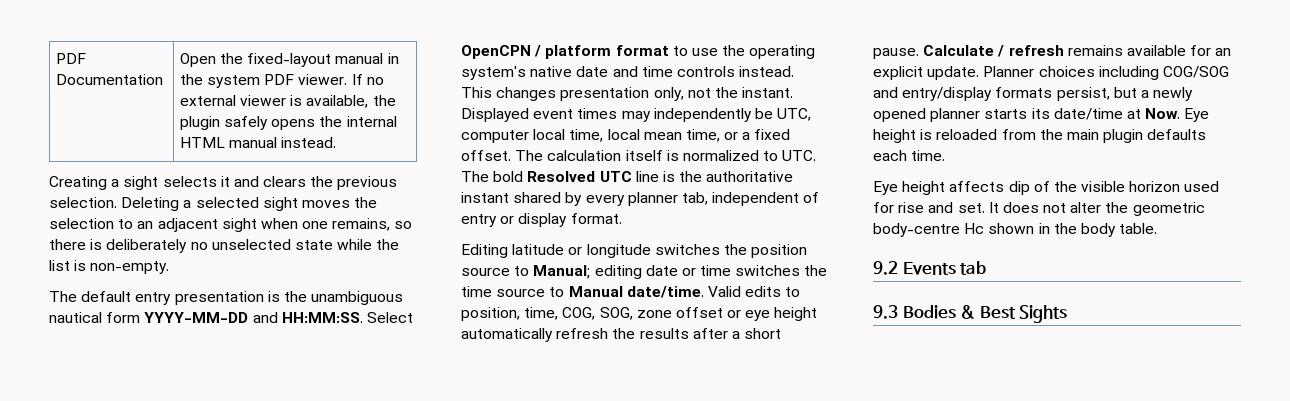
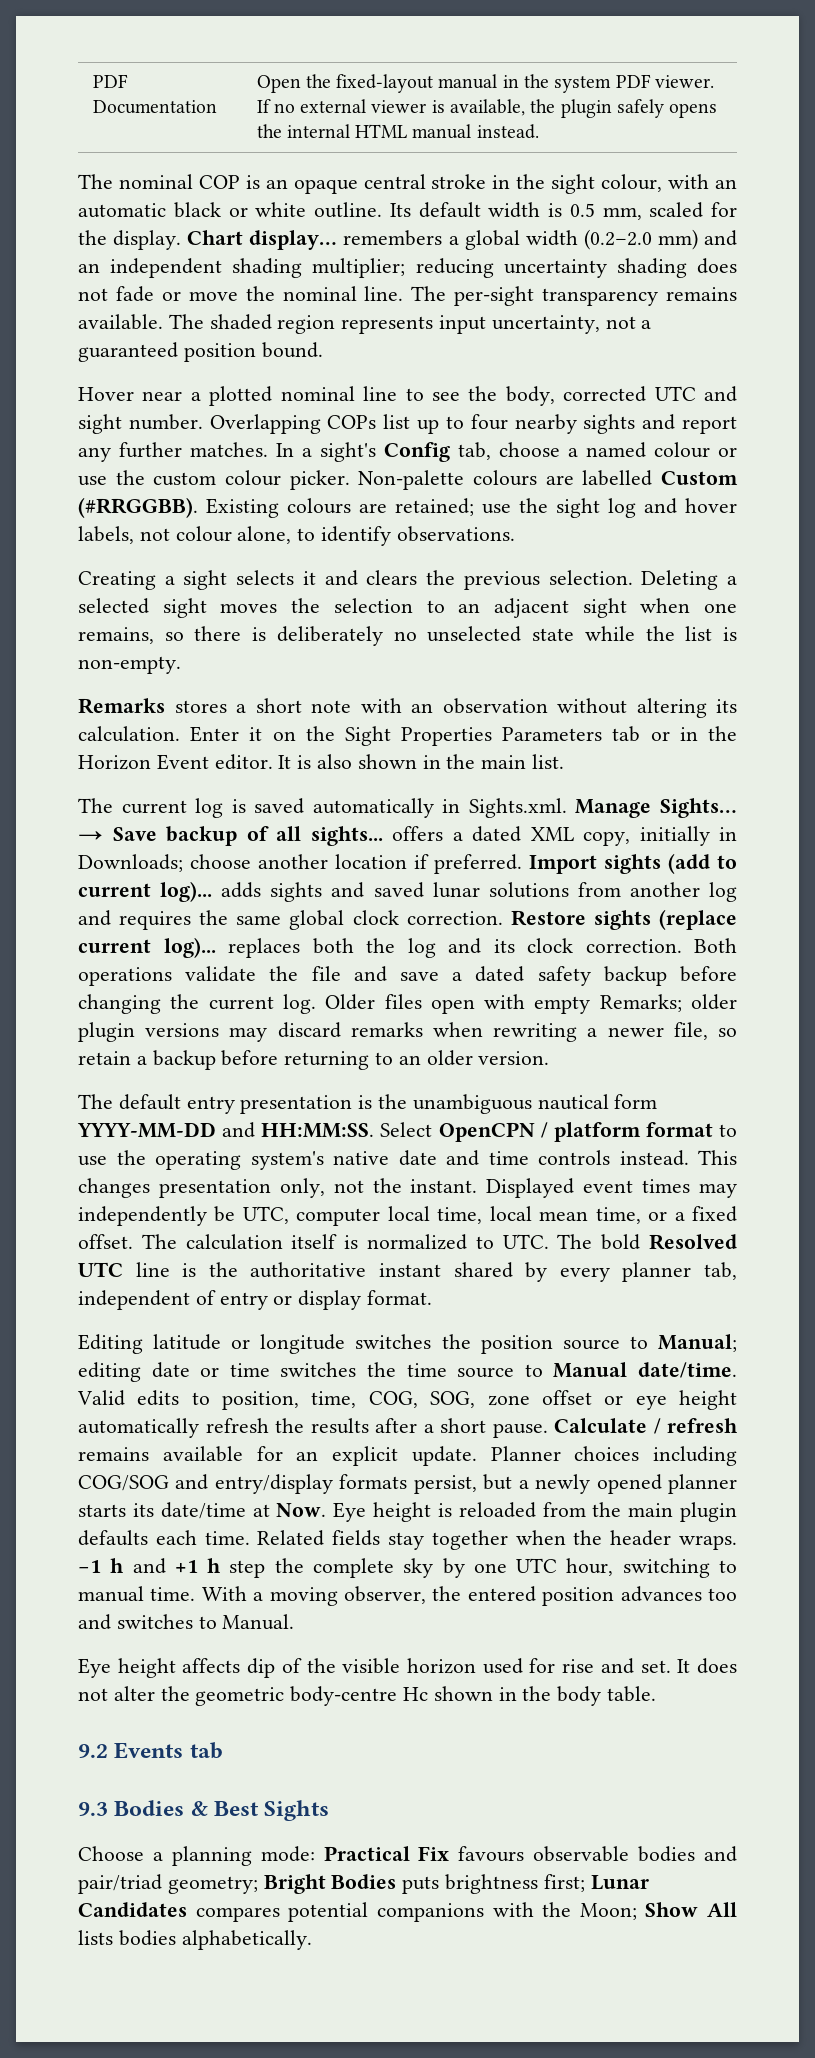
+ The nominal COP is an opaque central stroke in the sight colour, with an automatic black or white outline. Its default width is 0.5 mm, scaled for the display. Chart display… remembers a global width (0.2–2.0 mm) and an independent shading multiplier; reducing uncertainty shading does not fade or move the nominal line. The per-sight transparency remains available. The shaded region represents input uncertainty, not a guaranteed position bound.
+ Hover near a plotted nominal line to see the body, corrected UTC and sight number. Overlapping COPs list up to four nearby sights and report any further matches. In a sight's Config tab, choose a named colour or use the custom colour picker. Non-palette colours are labelled Custom (#RRGGBB). Existing colours are retained; use the sight log and hover labels, not colour alone, to identify observations.
+ Remarks stores a short note with an observation without altering its calculation. Enter it on the Sight Properties Parameters tab or in the Horizon Event editor. It is also shown in the main list.
+ The current log is saved automatically in Sights.xml. Manage Sights… → Save backup of all sights... offers a dated XML copy, initially in Downloads; choose another location if preferred. Import sights (add to current log)... adds sights and saved lunar solutions from another log and requires the same global clock correction. Restore sights (replace current log)... replaces both the log and its clock correction. Both operations validate the file and save a dated safety backup before changing the current log. Older files open with empty Remarks; older plugin versions may discard remarks when rewriting a newer file, so retain a backup before returning to an older version.
+ Related fields stay together when the header wraps. −1 h and +1 h step the complete sky by one UTC hour, switching to manual time. With a moving observer, the entered position advances too and switches to Manual.
+ Choose a planning mode: Practical Fix favours observable bodies and pair/triad geometry; Bright Bodies puts brightness first; Lunar Candidates compares potential companions with the Moon; Show All lists bodies alphabetically.

